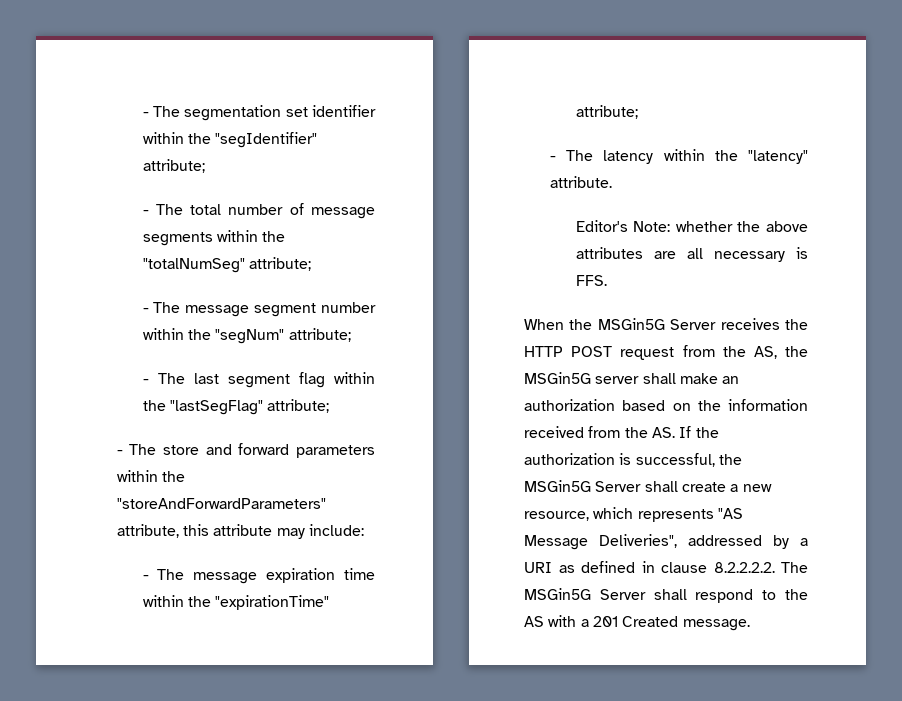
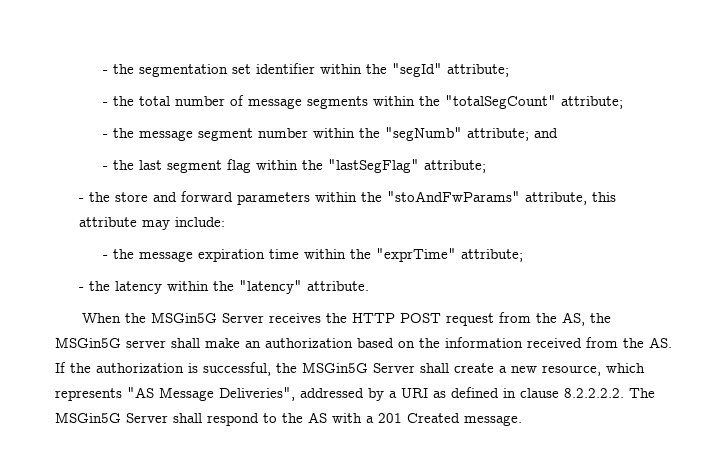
- - The segmentation set identifier within the "segIdentifier" attribute;
- - The total number of message segments within the "totalNumSeg" attribute;
- - The message segment number within the "segNum" attribute;
- - The last segment flag within the "lastSegFlag" attribute;
+ - the segmentation set identifier within the "segId" attribute;
+ - the total number of message segments within the "totalSegCount" attribute;
+ - the message segment number within the "segNumb" attribute; and
+ - the last segment flag within the "lastSegFlag" attribute;
- - The store and forward parameters within the "storeAndForwardParameters" attribute, this attribute may include:
+ - the store and forward parameters within the "stoAndFwParams" attribute, this attribute may include:
- - The message expiration time within the "expirationTime" attribute;
- - The latency within the "latency" attribute.
+ - the message expiration time within the "exprTime" attribute;
+ - the latency within the "latency" attribute.
- Editor's Note: whether the above attributes are all necessary is FFS.

